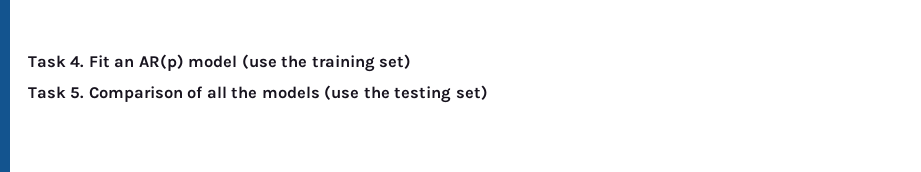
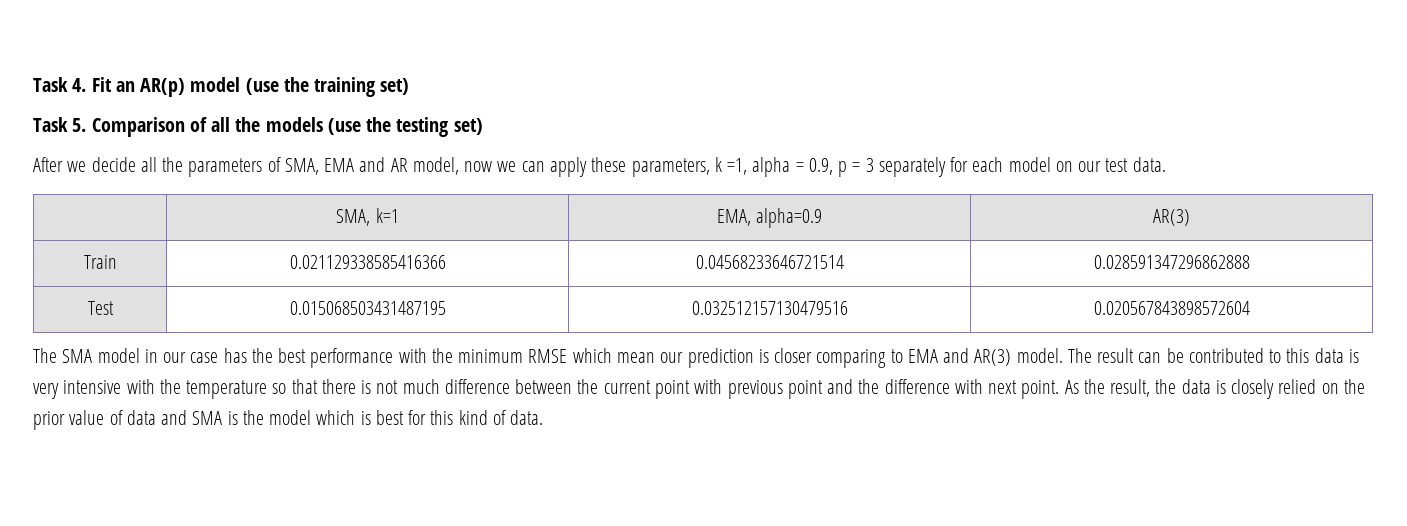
+ After we decide all the parameters of SMA, EMA and AR model, now we can apply these parameters, k =1, alpha = 0.9, p = 3 separately for each model on our test data.
+ | SMA, k=1 | EMA, alpha=0.9 | AR(3)
+ Train | 0.021129338585416366 | 0.04568233646721514 | 0.028591347296862888
+ Test | 0.015068503431487195 | 0.032512157130479516 | 0.020567843898572604
+ The SMA model in our case has the best performance with the minimum RMSE which mean our prediction is closer comparing to EMA and AR(3) model. The result can be contributed to this data is very intensive with the temperature so that there is not much difference between the current point with previous point and the difference with next point. As the result, the data is closely relied on the prior value of data and SMA is the model which is best for this kind of data.

